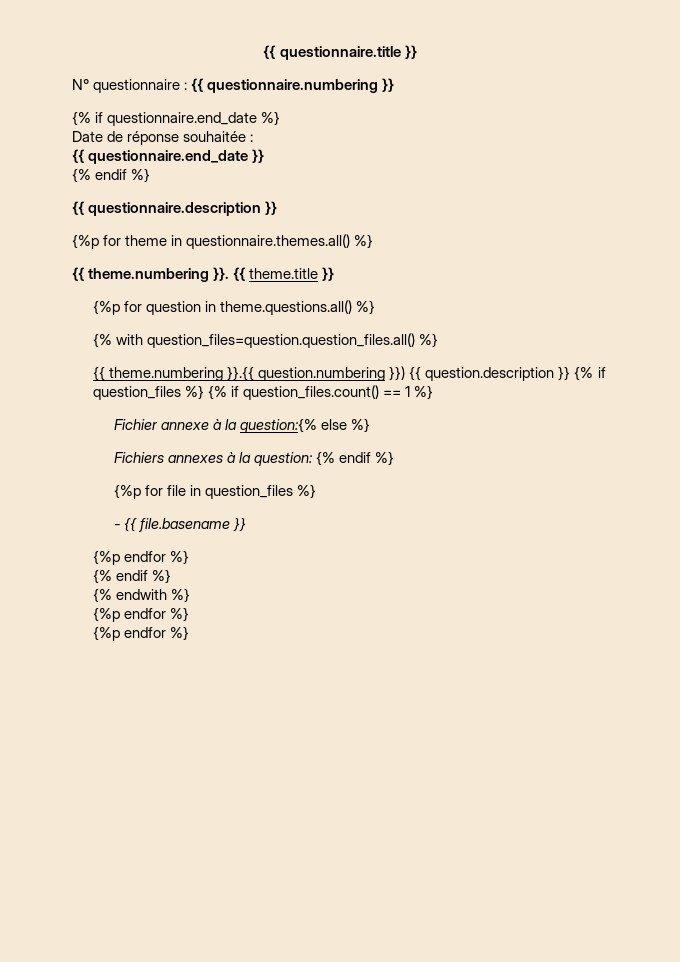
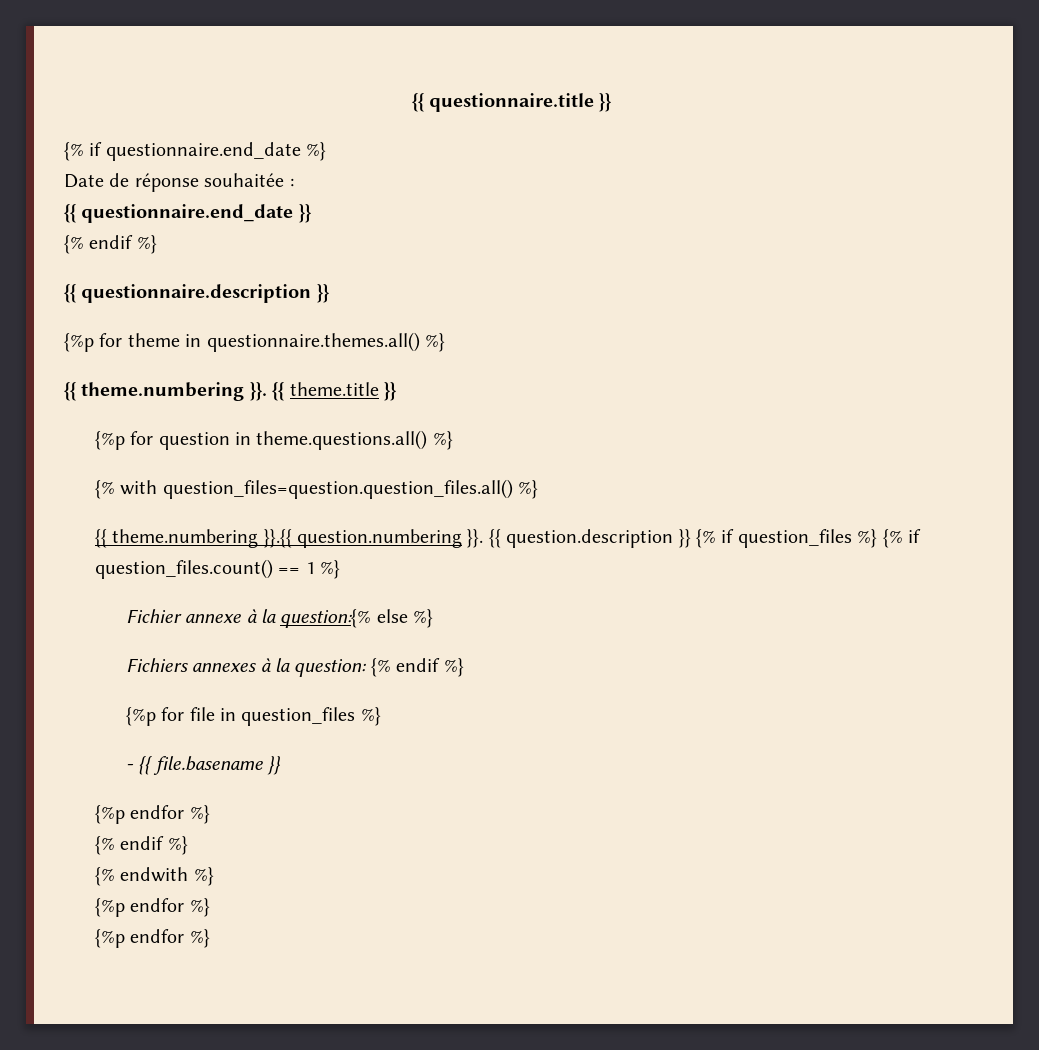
- N° questionnaire : {{ questionnaire.numbering }}
- {{ theme.numbering }}.{{ question.numbering }}) {{ question.description }} {% if question_files %} {% if question_files.count() == 1 %}
+ {{ theme.numbering }}.{{ question.numbering }}. {{ question.description }} {% if question_files %} {% if question_files.count() == 1 %}

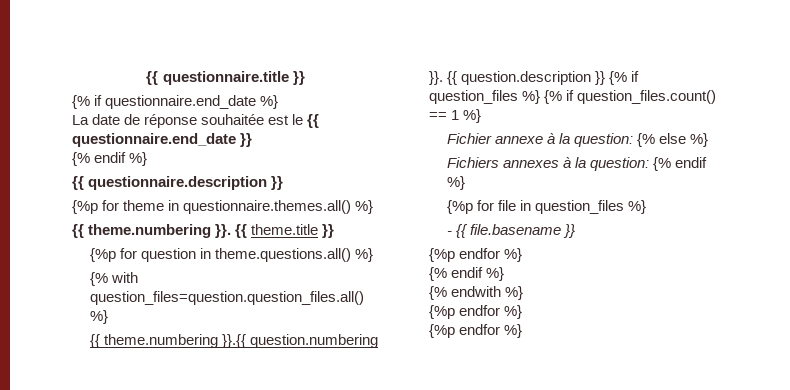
- Date de réponse souhaitée :
- {{ questionnaire.end_date }}
+ La date de réponse souhaitée est le {{ questionnaire.end_date }}
- Fichier annexe à la question:{% else %}
+ Fichier annexe à la question: {% else %}

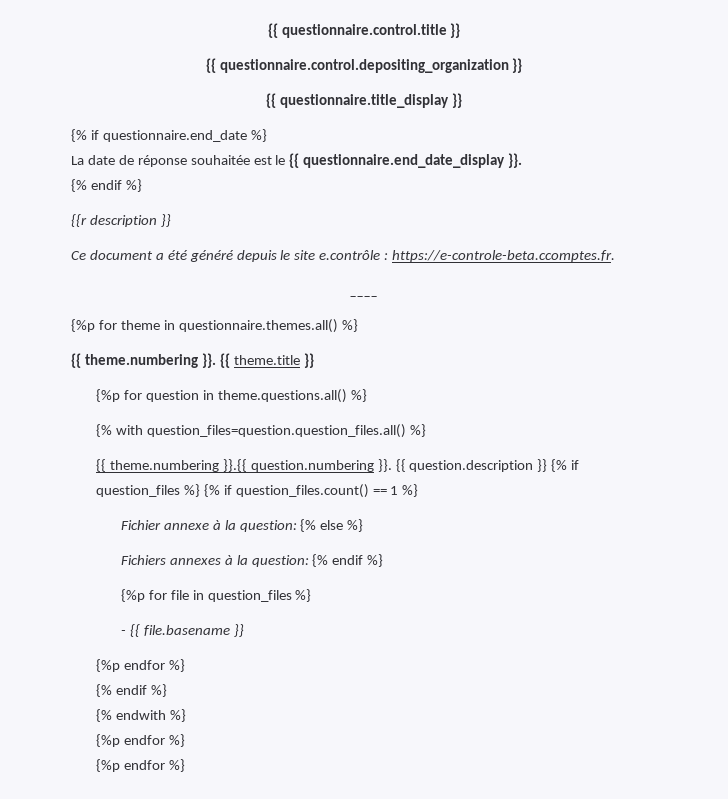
- {{ questionnaire.title }}
+ {{ questionnaire.control.title }}
+ {{ questionnaire.control.depositing_organization }}
+ {{ questionnaire.title_display }}
- La date de réponse souhaitée est le {{ questionnaire.end_date }}
+ La date de réponse souhaitée est le {{ questionnaire.end_date_display }}.
  {% endif %}
- {{ questionnaire.description }}
+ {{r description }}
+ Ce document a été généré depuis le site e.contrôle : https://e-controle-beta.ccomptes.fr.
+ ____

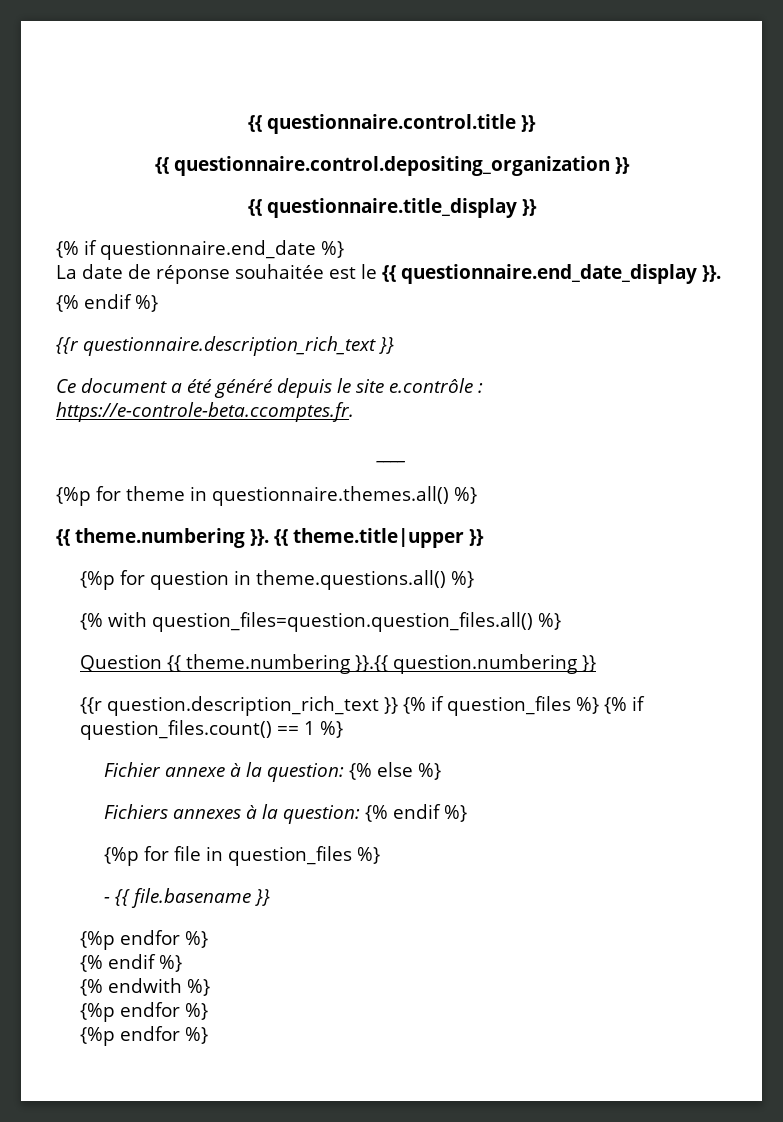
- {{r description }}
+ {{r questionnaire.description_rich_text }}
- {{ theme.title }}
+ {{ theme.title|upper }}
- {{ theme.numbering }}.{{ question.numbering }}. {{ question.description }} {% if question_files %} {% if question_files.count() == 1 %}
+ Question {{ theme.numbering }}.{{ question.numbering }}
+ {{r question.description_rich_text }} {% if question_files %} {% if question_files.count() == 1 %}

